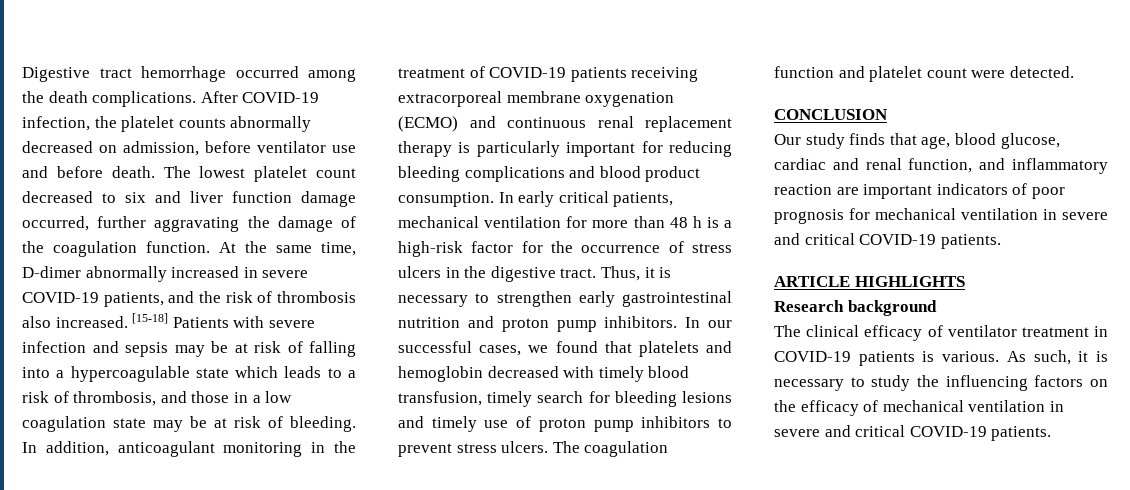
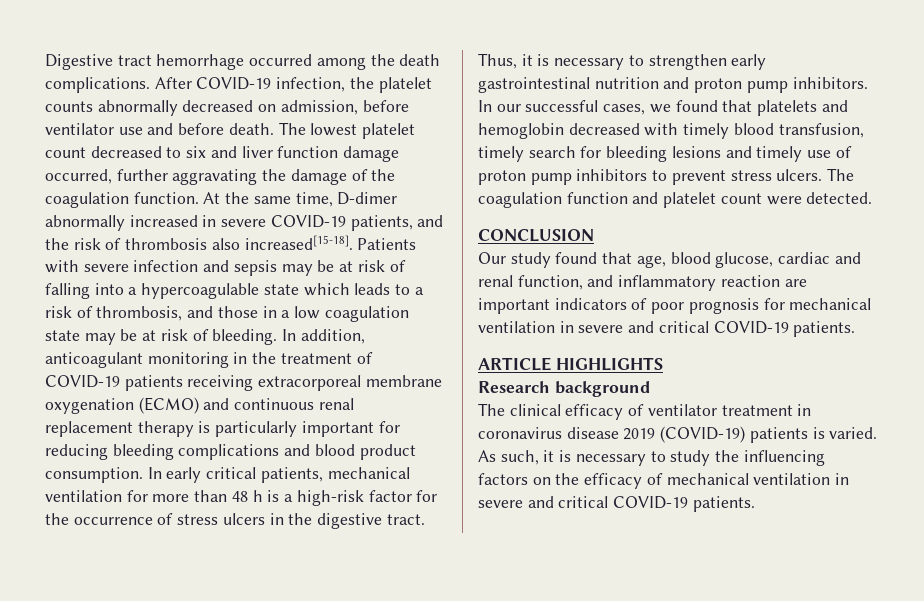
- At the same time, D-dimer abnormally increased in severe COVID-19 patients, and the risk of thrombosis also increased. [15-18] Patients with severe infection and sepsis may be at risk of falling into a hypercoagulable state which leads to a risk of thrombosis, and those in a low coagulation state may be at risk of bleeding.
+ At the same time, D-dimer abnormally increased in severe COVID-19 patients, and the risk of thrombosis also increased[15-18]. Patients with severe infection and sepsis may be at risk of falling into a hypercoagulable state which leads to a risk of thrombosis, and those in a low coagulation state may be at risk of bleeding.
- Our study finds that age, blood glucose, cardiac and renal function, and inflammatory reaction are important indicators of poor prognosis for mechanical ventilation in severe and critical COVID-19 patients.
+ Our study found that age, blood glucose, cardiac and renal function, and inflammatory reaction are important indicators of poor prognosis for mechanical ventilation in severe and critical COVID-19 patients.
- The clinical efficacy of ventilator treatment in COVID-19 patients is various.
+ The clinical efficacy of ventilator treatment in coronavirus disease 2019 (COVID-19) patients is varied.

